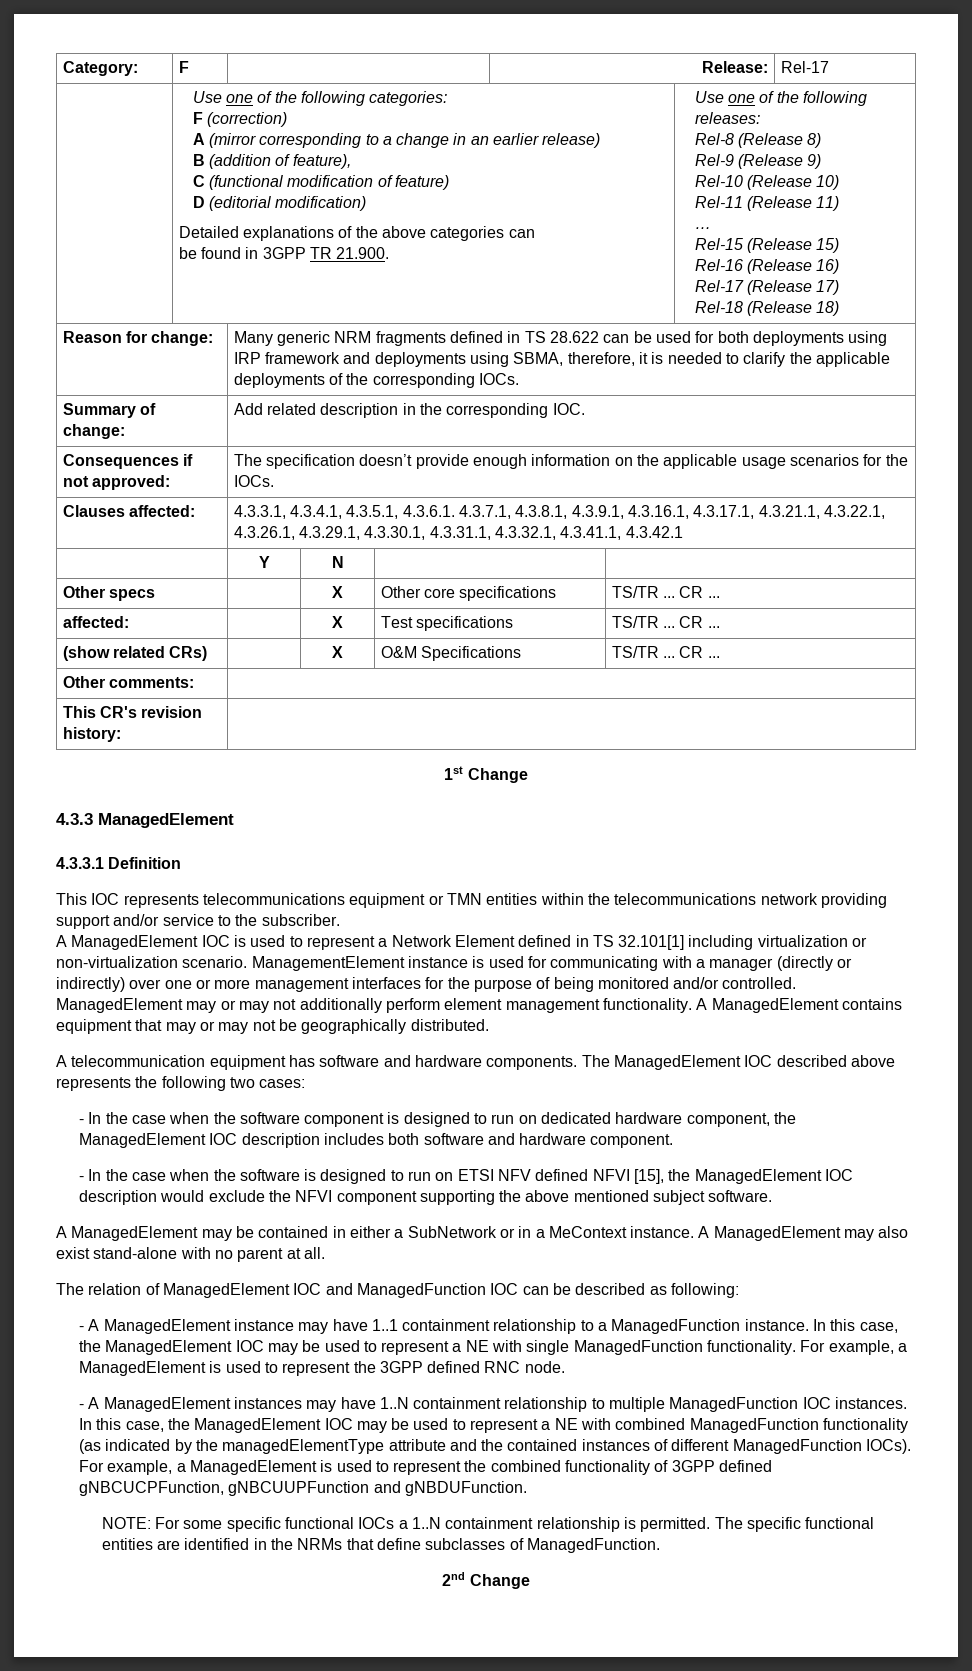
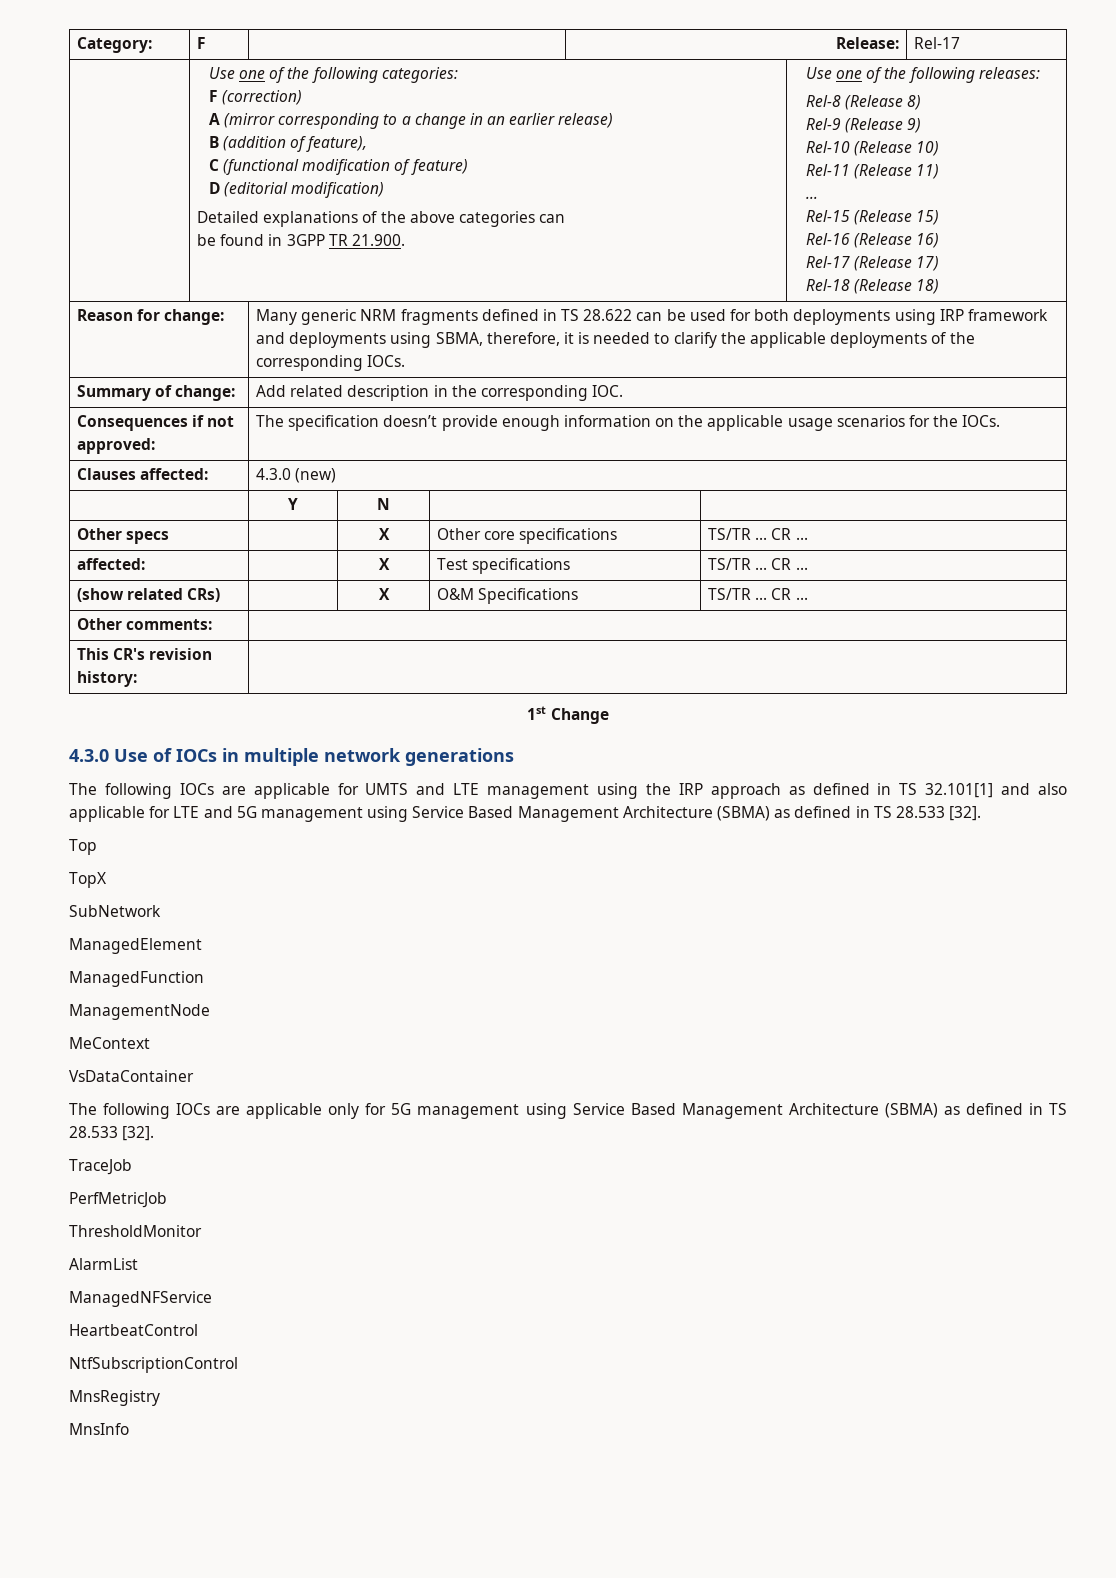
- Clauses affected: | 4.3.3.1, 4.3.4.1, 4.3.5.1, 4.3.6.1. 4.3.7.1, 4.3.8.1, 4.3.9.1, 4.3.16.1, 4.3.17.1, 4.3.21.1, 4.3.22.1, 4.3.26.1, 4.3.29.1, 4.3.30.1, 4.3.31.1, 4.3.32.1, 4.3.41.1, 4.3.42.1
+ Clauses affected: | 4.3.0 (new)
- 4.3.3 ManagedElement
- 4.3.3.1 Definition
- This IOC represents telecommunications equipment or TMN entities within the telecommunications network providing support and/or service to the subscriber.
- A ManagedElement IOC is used to represent a Network Element defined in TS 32.101[1] including virtualization or non-virtualization scenario. ManagementElement instance is used for communicating with a manager (directly or indirectly) over one or more management interfaces for the purpose of being monitored and/or controlled. ManagedElement may or may not additionally perform element management functionality. A ManagedElement contains equipment that may or may not be geographically distributed.
- A telecommunication equipment has software and hardware components. The ManagedElement IOC described above represents the following two cases:
- - In the case when the software component is designed to run on dedicated hardware component, the ManagedElement IOC description includes both software and hardware component.
- - In the case when the software is designed to run on ETSI NFV defined NFVI [15], the ManagedElement IOC description would exclude the NFVI component supporting the above mentioned subject software.
- A ManagedElement may be contained in either a SubNetwork or in a MeContext instance. A ManagedElement may also exist stand-alone with no parent at all.
- The relation of ManagedElement IOC and ManagedFunction IOC can be described as following:
- - A ManagedElement instance may have 1..1 containment relationship to a ManagedFunction instance. In this case, the ManagedElement IOC may be used to represent a NE with single ManagedFunction functionality. For example, a ManagedElement is used to represent the 3GPP defined RNC node.
- - A ManagedElement instances may have 1..N containment relationship to multiple ManagedFunction IOC instances. In this case, the ManagedElement IOC may be used to represent a NE with combined ManagedFunction functionality (as indicated by the managedElementType attribute and the contained instances of different ManagedFunction IOCs). For example, a ManagedElement is used to represent the combined functionality of 3GPP defined gNBCUCPFunction, gNBCUUPFunction and gNBDUFunction.
- NOTE: For some specific functional IOCs a 1..N containment relationship is permitted. The specific functional entities are identified in the NRMs that define subclasses of ManagedFunction.
- 2nd Change
+ 4.3.0 Use of IOCs in multiple network generations
+ The following IOCs are applicable for UMTS and LTE management using the IRP approach as defined in TS 32.101[1] and also applicable for LTE and 5G management using Service Based Management Architecture (SBMA) as defined in TS 28.533 [32].
+ Top
+ TopX
+ SubNetwork
+ ManagedElement
+ ManagedFunction
+ ManagementNode
+ MeContext
+ VsDataContainer
+ The following IOCs are applicable only for 5G management using Service Based Management Architecture (SBMA) as defined in TS 28.533 [32].
+ TraceJob
+ PerfMetricJob
+ ThresholdMonitor
+ AlarmList
+ ManagedNFService
+ HeartbeatControl
+ NtfSubscriptionControl
+ MnsRegistry
+ MnsInfo

